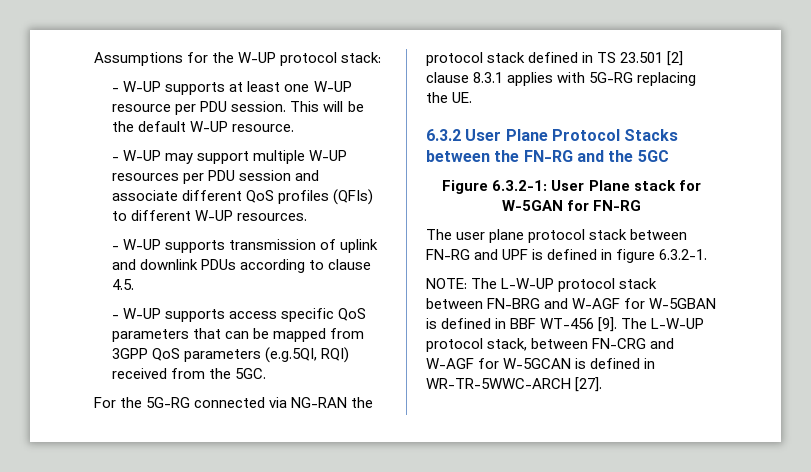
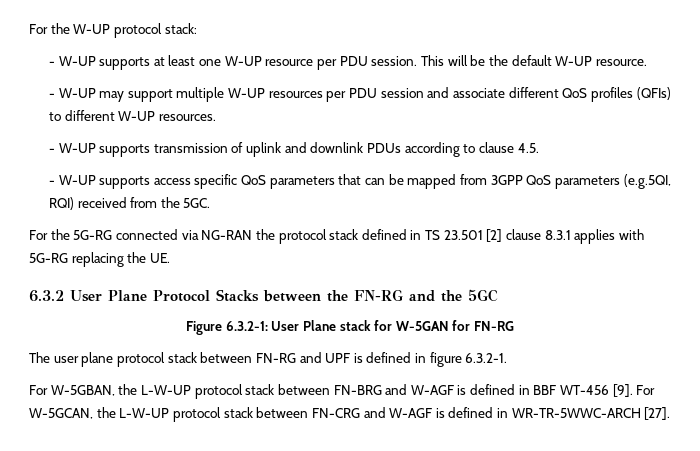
- Assumptions for the W-UP protocol stack:
+ For the W-UP protocol stack:
- NOTE: The L-W-UP protocol stack between FN-BRG and W-AGF for W-5GBAN is defined in BBF WT-456 [9].
+ For W-5GBAN, the L-W-UP protocol stack between FN-BRG and W-AGF is defined in BBF WT-456 [9].
- The L-W-UP protocol stack, between FN-CRG and W-AGF for W-5GCAN is defined in WR-TR-5WWC-ARCH [27].
+ For W-5GCAN, the L-W-UP protocol stack between FN-CRG and W-AGF is defined in WR-TR-5WWC-ARCH [27].

